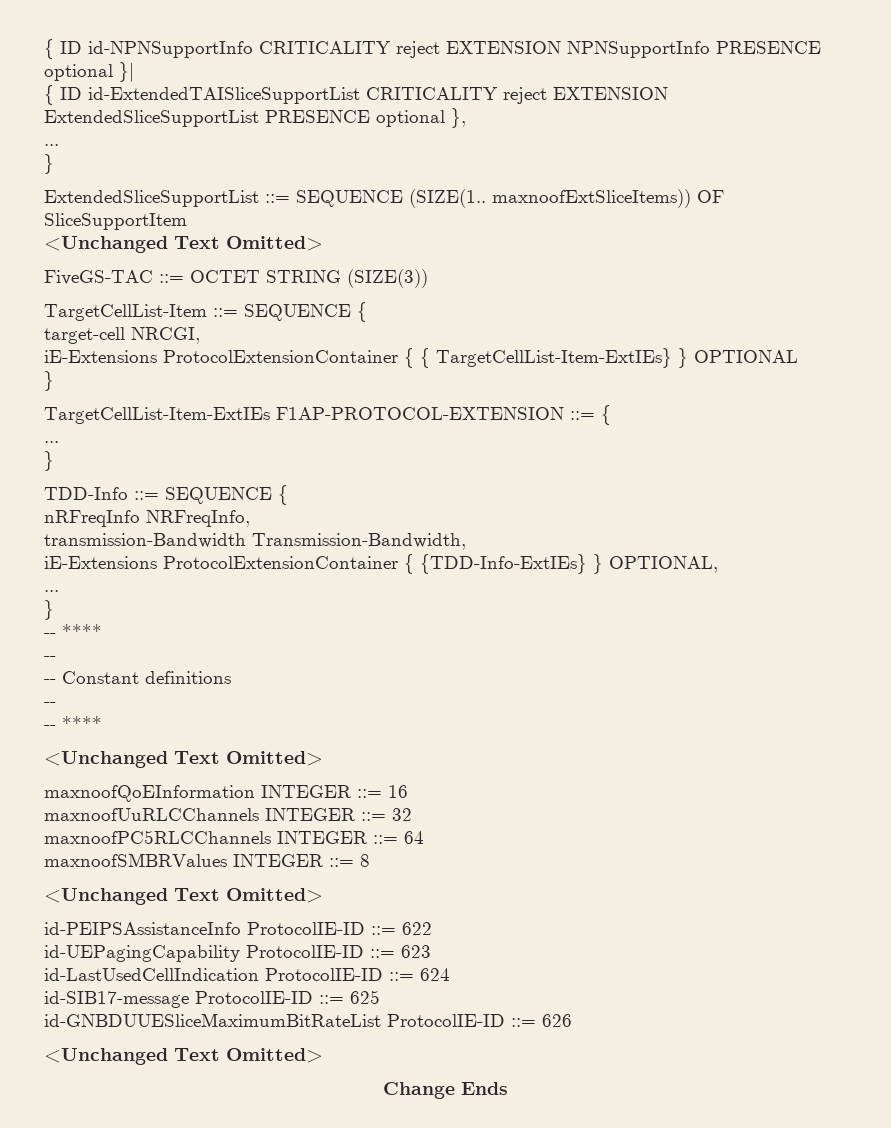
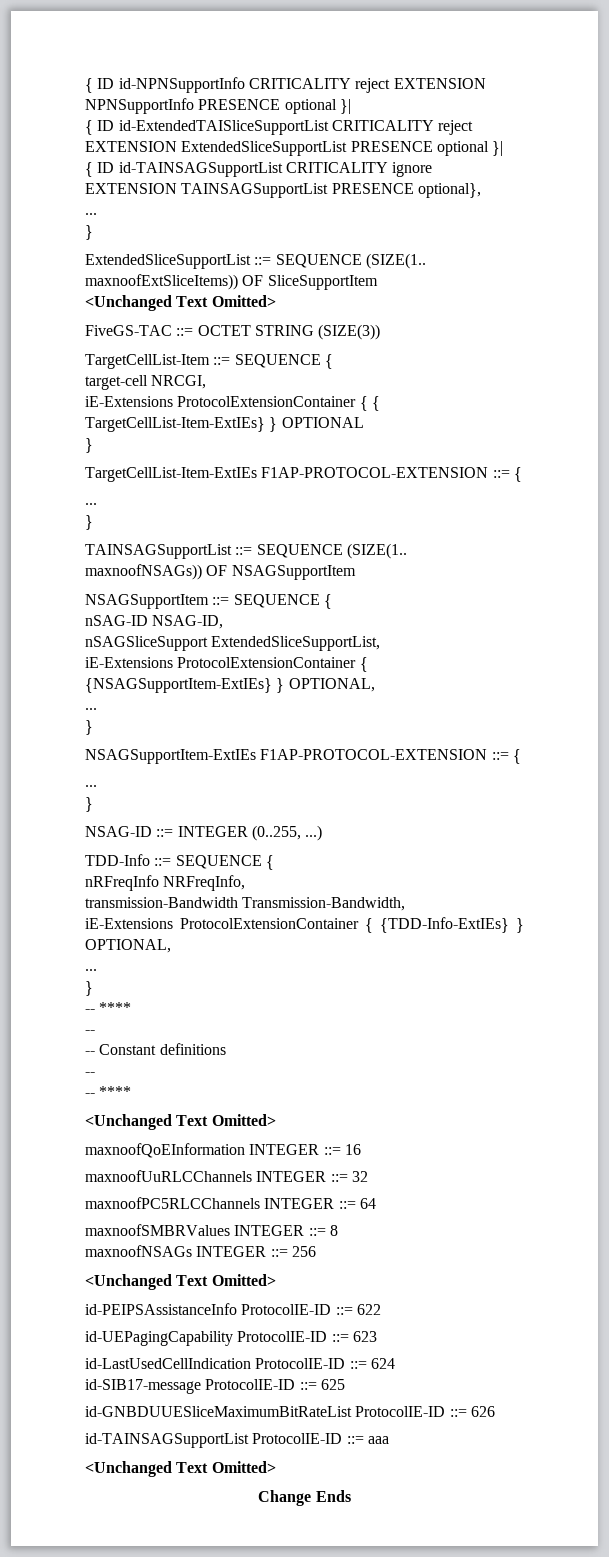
- { ID id-ExtendedTAISliceSupportList CRITICALITY reject EXTENSION ExtendedSliceSupportList PRESENCE optional },
+ { ID id-ExtendedTAISliceSupportList CRITICALITY reject EXTENSION ExtendedSliceSupportList PRESENCE optional }|
+ { ID id-TAINSAGSupportList CRITICALITY ignore EXTENSION TAINSAGSupportList PRESENCE optional},
+ TAINSAGSupportList ::= SEQUENCE (SIZE(1.. maxnoofNSAGs)) OF NSAGSupportItem
+ NSAGSupportItem ::= SEQUENCE {
+ nSAG-ID NSAG-ID,
+ nSAGSliceSupport ExtendedSliceSupportList,
+ iE-Extensions ProtocolExtensionContainer { {NSAGSupportItem-ExtIEs} } OPTIONAL,
+ ...
+ }
+ NSAGSupportItem-ExtIEs F1AP-PROTOCOL-EXTENSION ::= {
+ ...
+ }
+ NSAG-ID ::= INTEGER (0..255, ...)
+ maxnoofNSAGs INTEGER ::= 256
+ id-TAINSAGSupportList ProtocolIE-ID ::= aaa

